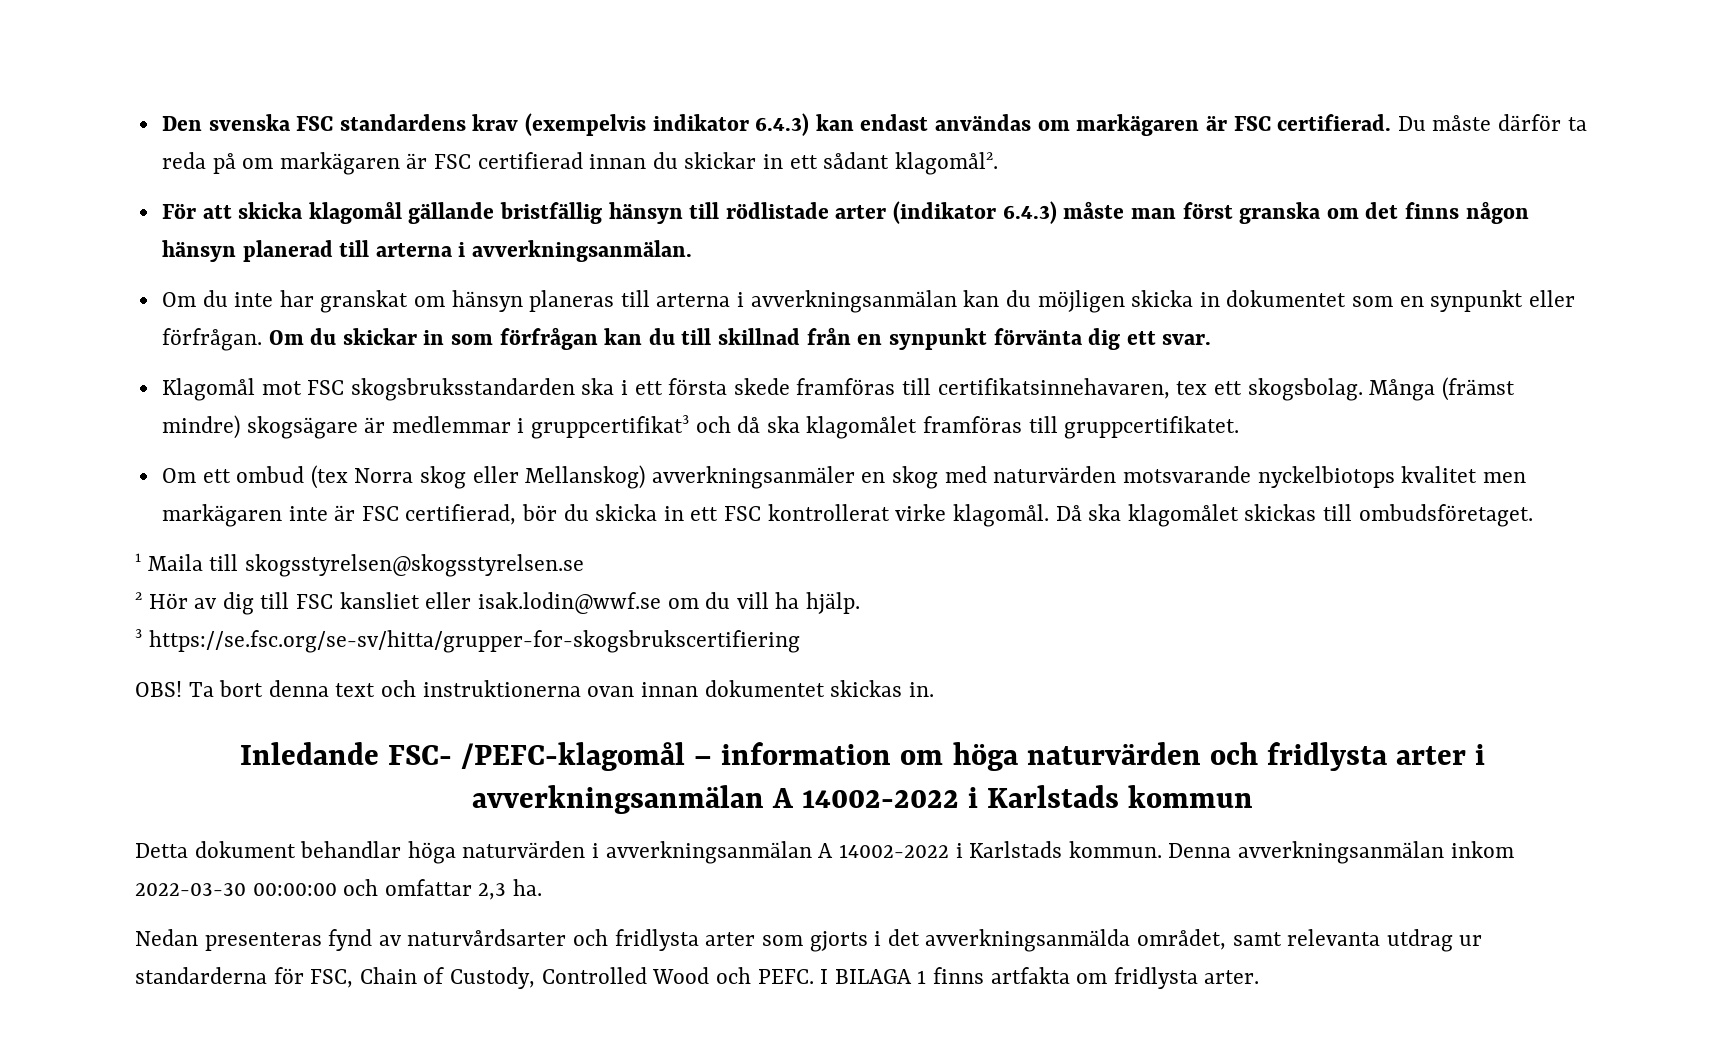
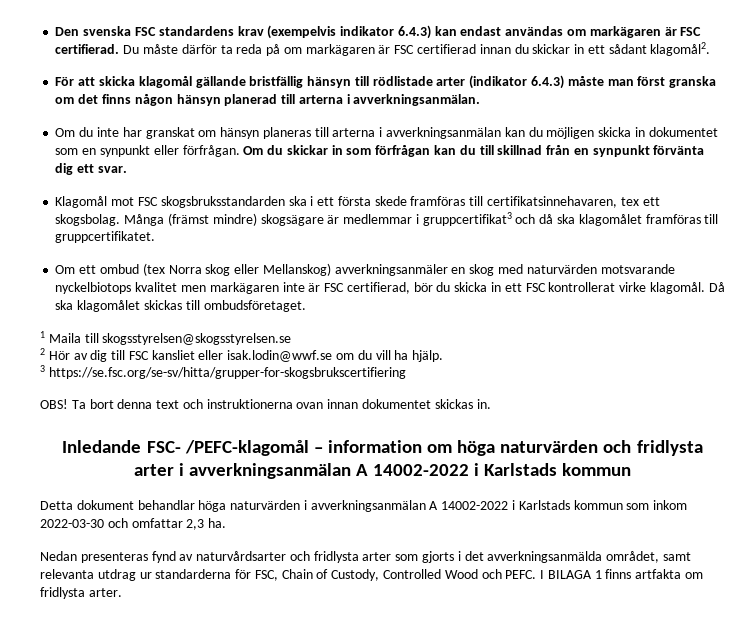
- Detta dokument behandlar höga naturvärden i avverkningsanmälan A 14002-2022 i Karlstads kommun. Denna avverkningsanmälan inkom 2022-03-30 00:00:00 och omfattar 2,3 ha.
+ Detta dokument behandlar höga naturvärden i avverkningsanmälan A 14002-2022 i Karlstads kommun som inkom 2022-03-30 och omfattar 2,3 ha.

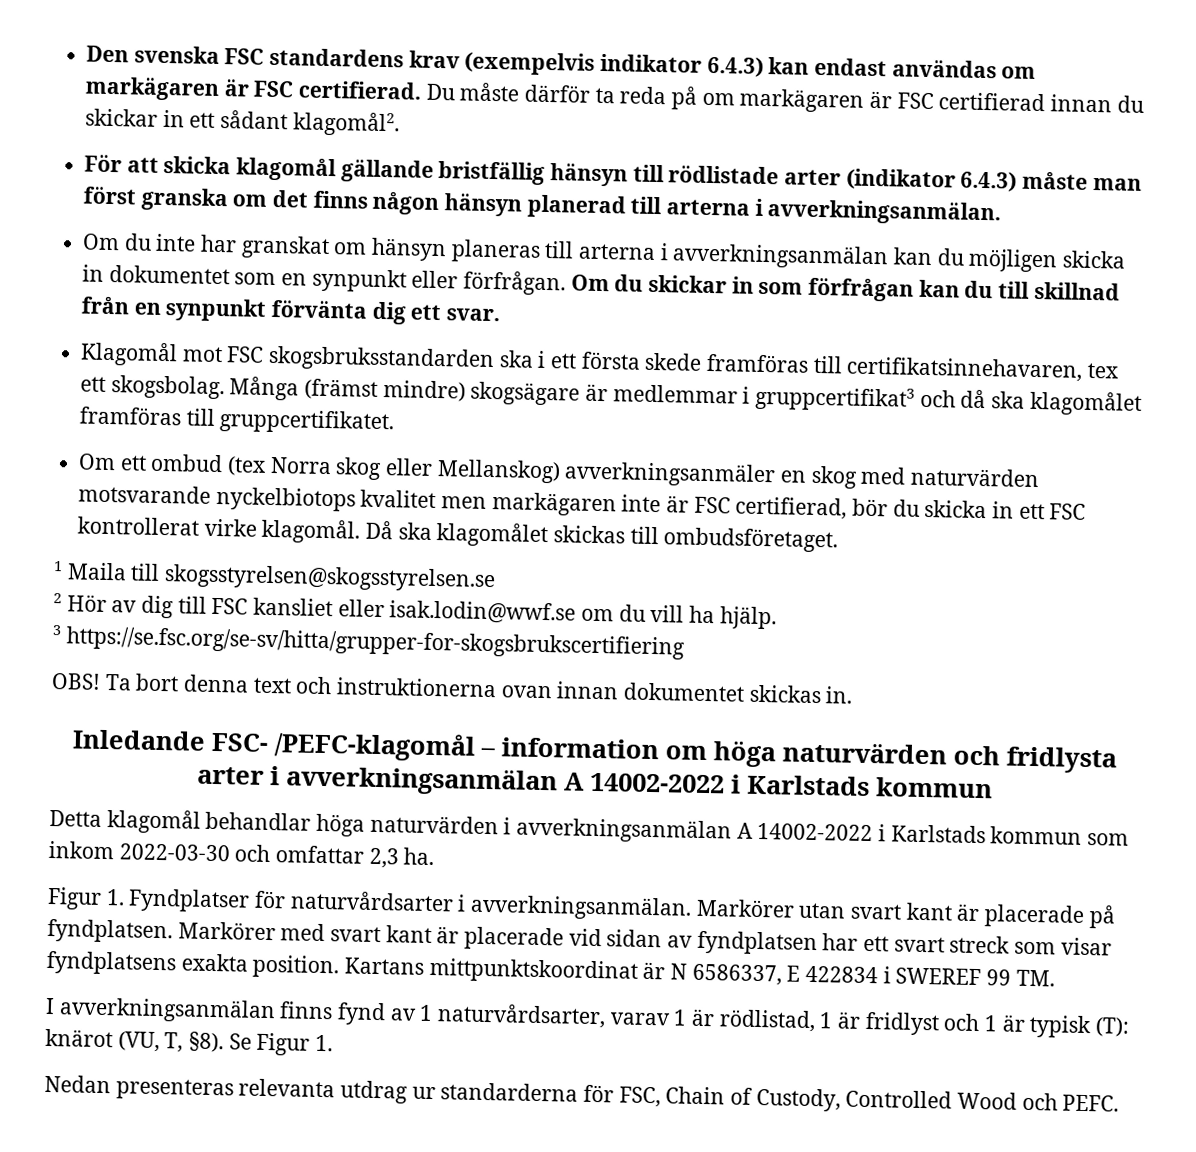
- Detta dokument behandlar höga naturvärden i avverkningsanmälan A 14002-2022 i Karlstads kommun som inkom 2022-03-30 och omfattar 2,3 ha.
+ Detta klagomål behandlar höga naturvärden i avverkningsanmälan A 14002-2022 i Karlstads kommun som inkom 2022-03-30 och omfattar 2,3 ha.
- Nedan presenteras fynd av naturvårdsarter och fridlysta arter som gjorts i det avverkningsanmälda området, samt relevanta utdrag ur standarderna för FSC, Chain of Custody, Controlled Wood och PEFC. I BILAGA 1 finns artfakta om fridlysta arter.
+ Figur 1. Fyndplatser för naturvårdsarter i avverkningsanmälan. Markörer utan svart kant är placerade på fyndplatsen. Markörer med svart kant är placerade vid sidan av fyndplatsen har ett svart streck som visar fyndplatsens exakta position. Kartans mittpunktskoordinat är N 6586337, E 422834 i SWEREF 99 TM.
+ I avverkningsanmälan finns fynd av 1 naturvårdsarter, varav 1 är rödlistad, 1 är fridlyst och 1 är typisk (T): knärot (VU, T, §8). Se Figur 1.
+ Nedan presenteras relevanta utdrag ur standarderna för FSC, Chain of Custody, Controlled Wood och PEFC.

